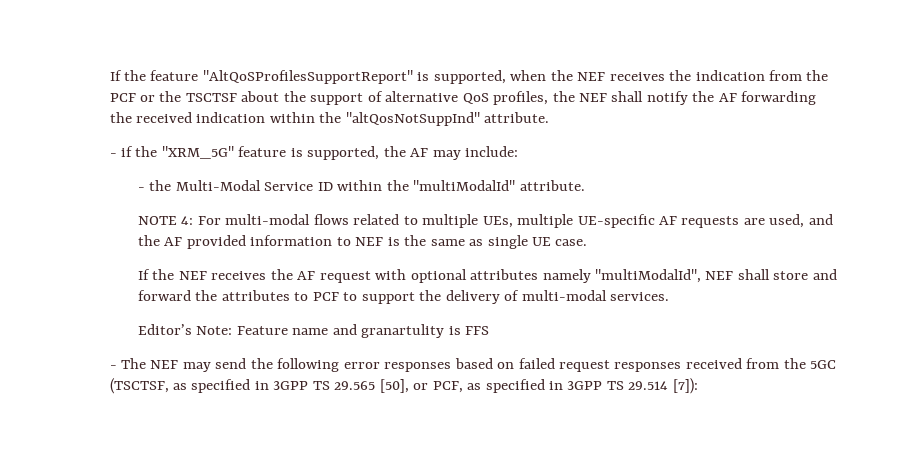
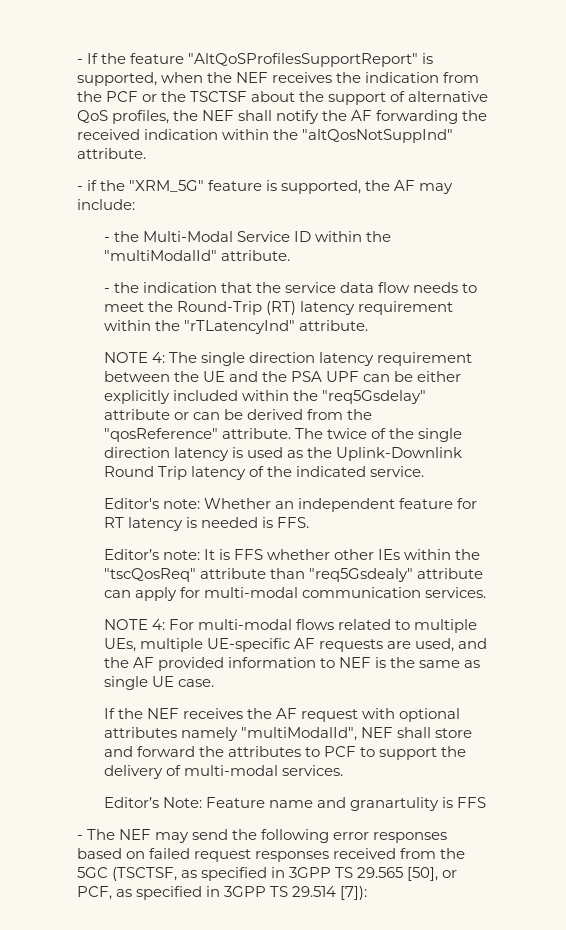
- If the feature "AltQoSProfilesSupportReport" is supported, when the NEF receives the indication from the PCF or the TSCTSF about the support of alternative QoS profiles, the NEF shall notify the AF forwarding the received indication within the "altQosNotSuppInd" attribute.
+ - If the feature "AltQoSProfilesSupportReport" is supported, when the NEF receives the indication from the PCF or the TSCTSF about the support of alternative QoS profiles, the NEF shall notify the AF forwarding the received indication within the "altQosNotSuppInd" attribute.
+ - the indication that the service data flow needs to meet the Round-Trip (RT) latency requirement within the "rTLatencyInd" attribute.
+ NOTE 4: The single direction latency requirement between the UE and the PSA UPF can be either explicitly included within the "req5Gsdelay" attribute or can be derived from the "qosReference" attribute. The twice of the single direction latency is used as the Uplink-Downlink Round Trip latency of the indicated service.
+ Editor's note: Whether an independent feature for RT latency is needed is FFS.
+ Editor’s note: It is FFS whether other IEs within the "tscQosReq" attribute than "req5Gsdealy" attribute can apply for multi-modal communication services.

